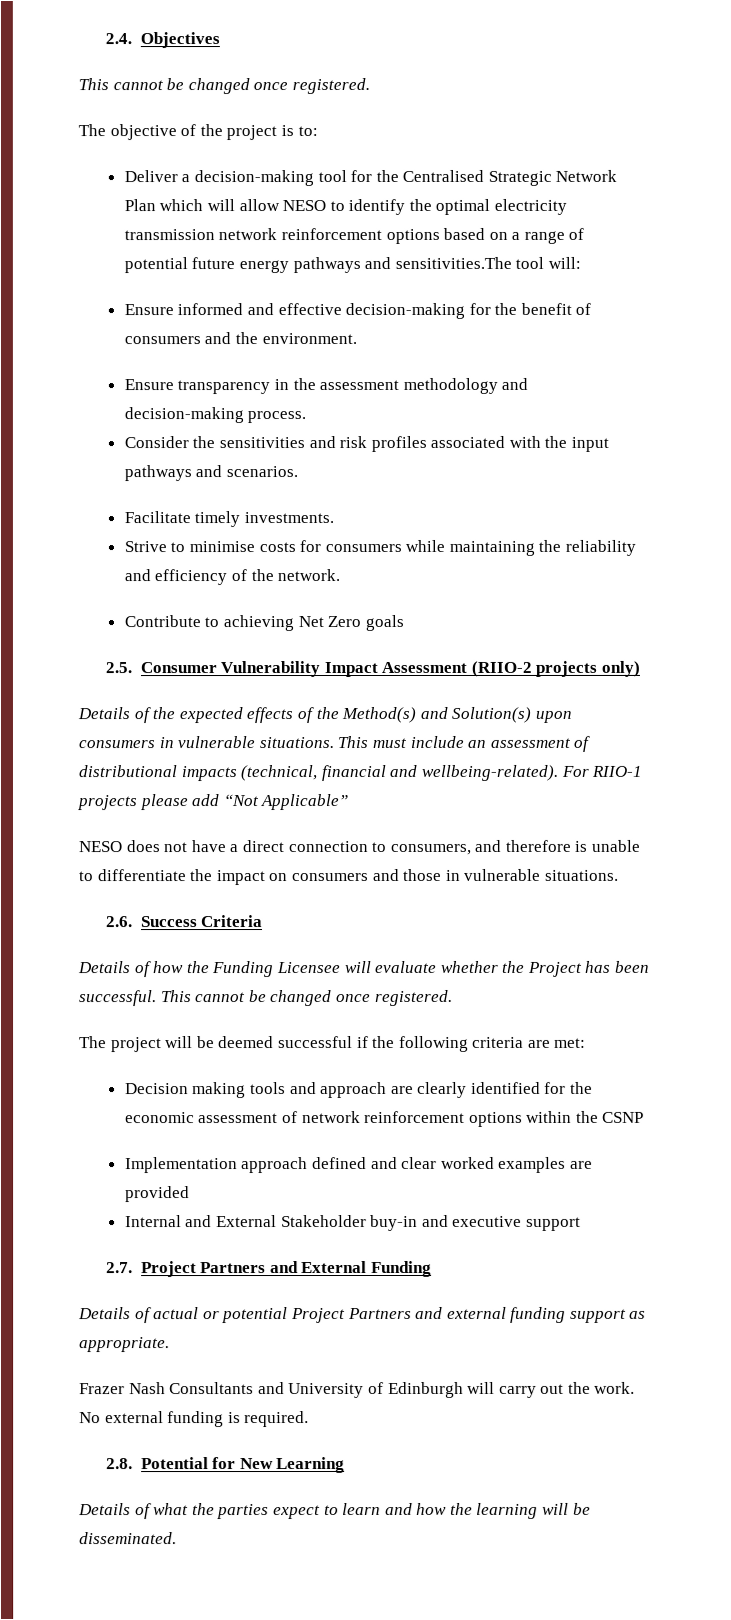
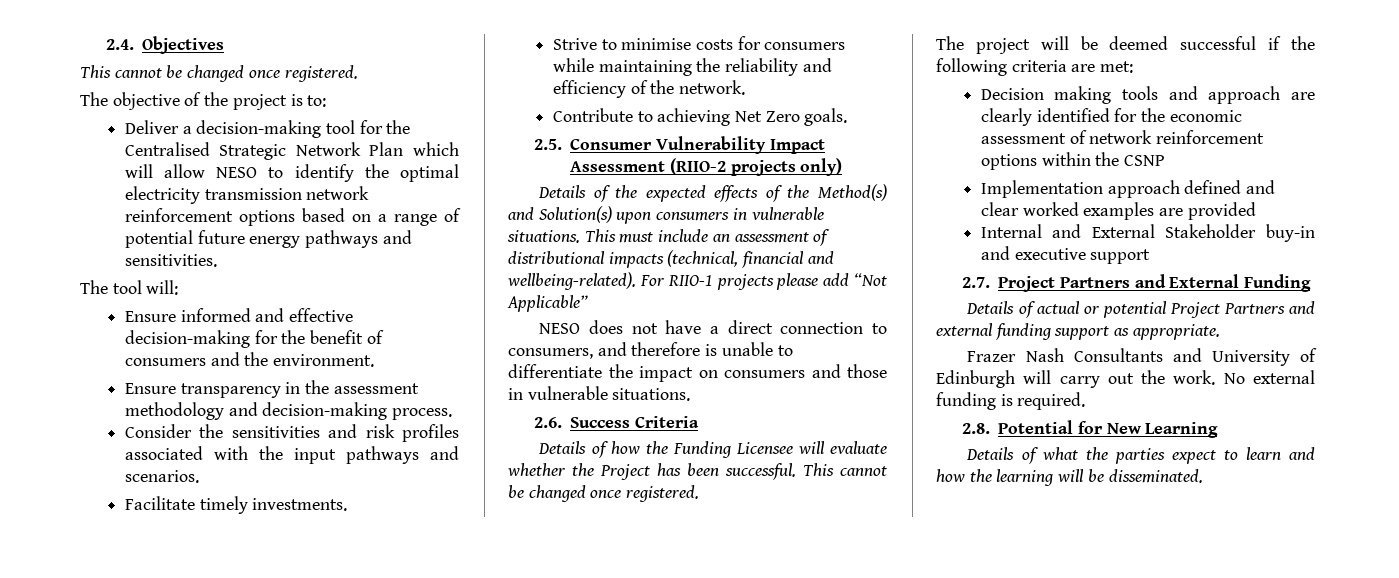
- Deliver a decision-making tool for the Centralised Strategic Network Plan which will allow NESO to identify the optimal electricity transmission network reinforcement options based on a range of potential future energy pathways and sensitivities.The tool will:
+ Deliver a decision-making tool for the Centralised Strategic Network Plan which will allow NESO to identify the optimal electricity transmission network reinforcement options based on a range of potential future energy pathways and sensitivities.
+ The tool will:
- Contribute to achieving Net Zero goals
+ Contribute to achieving Net Zero goals.

